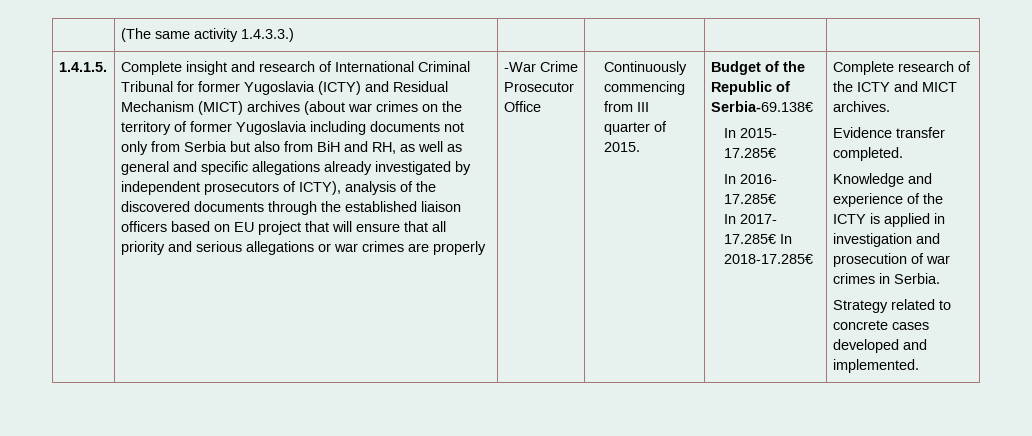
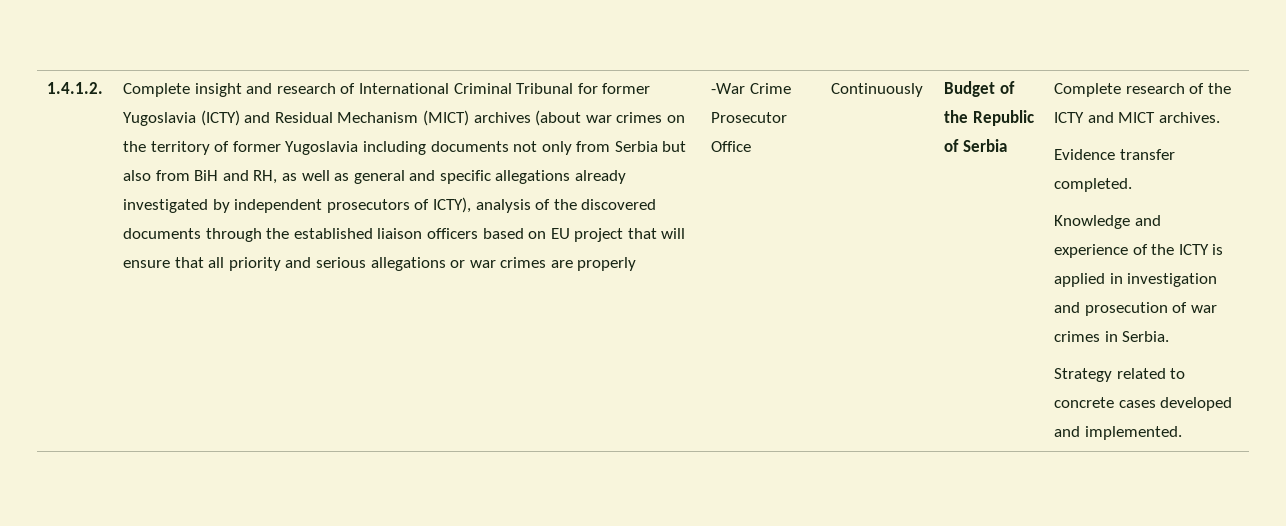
- (The same activity 1.4.3.3.) | | | |
- 1.4.1.5.
+ 1.4.1.2.
- Continuously commencing from III quarter of 2015.
+ Continuously
- Budget of the Republic of Serbia-69.138€
- In 2015- 17.285€
- In 2016- 17.285€
- In 2017- 17.285€ In 2018-17.285€
+ Budget of the Republic of Serbia

